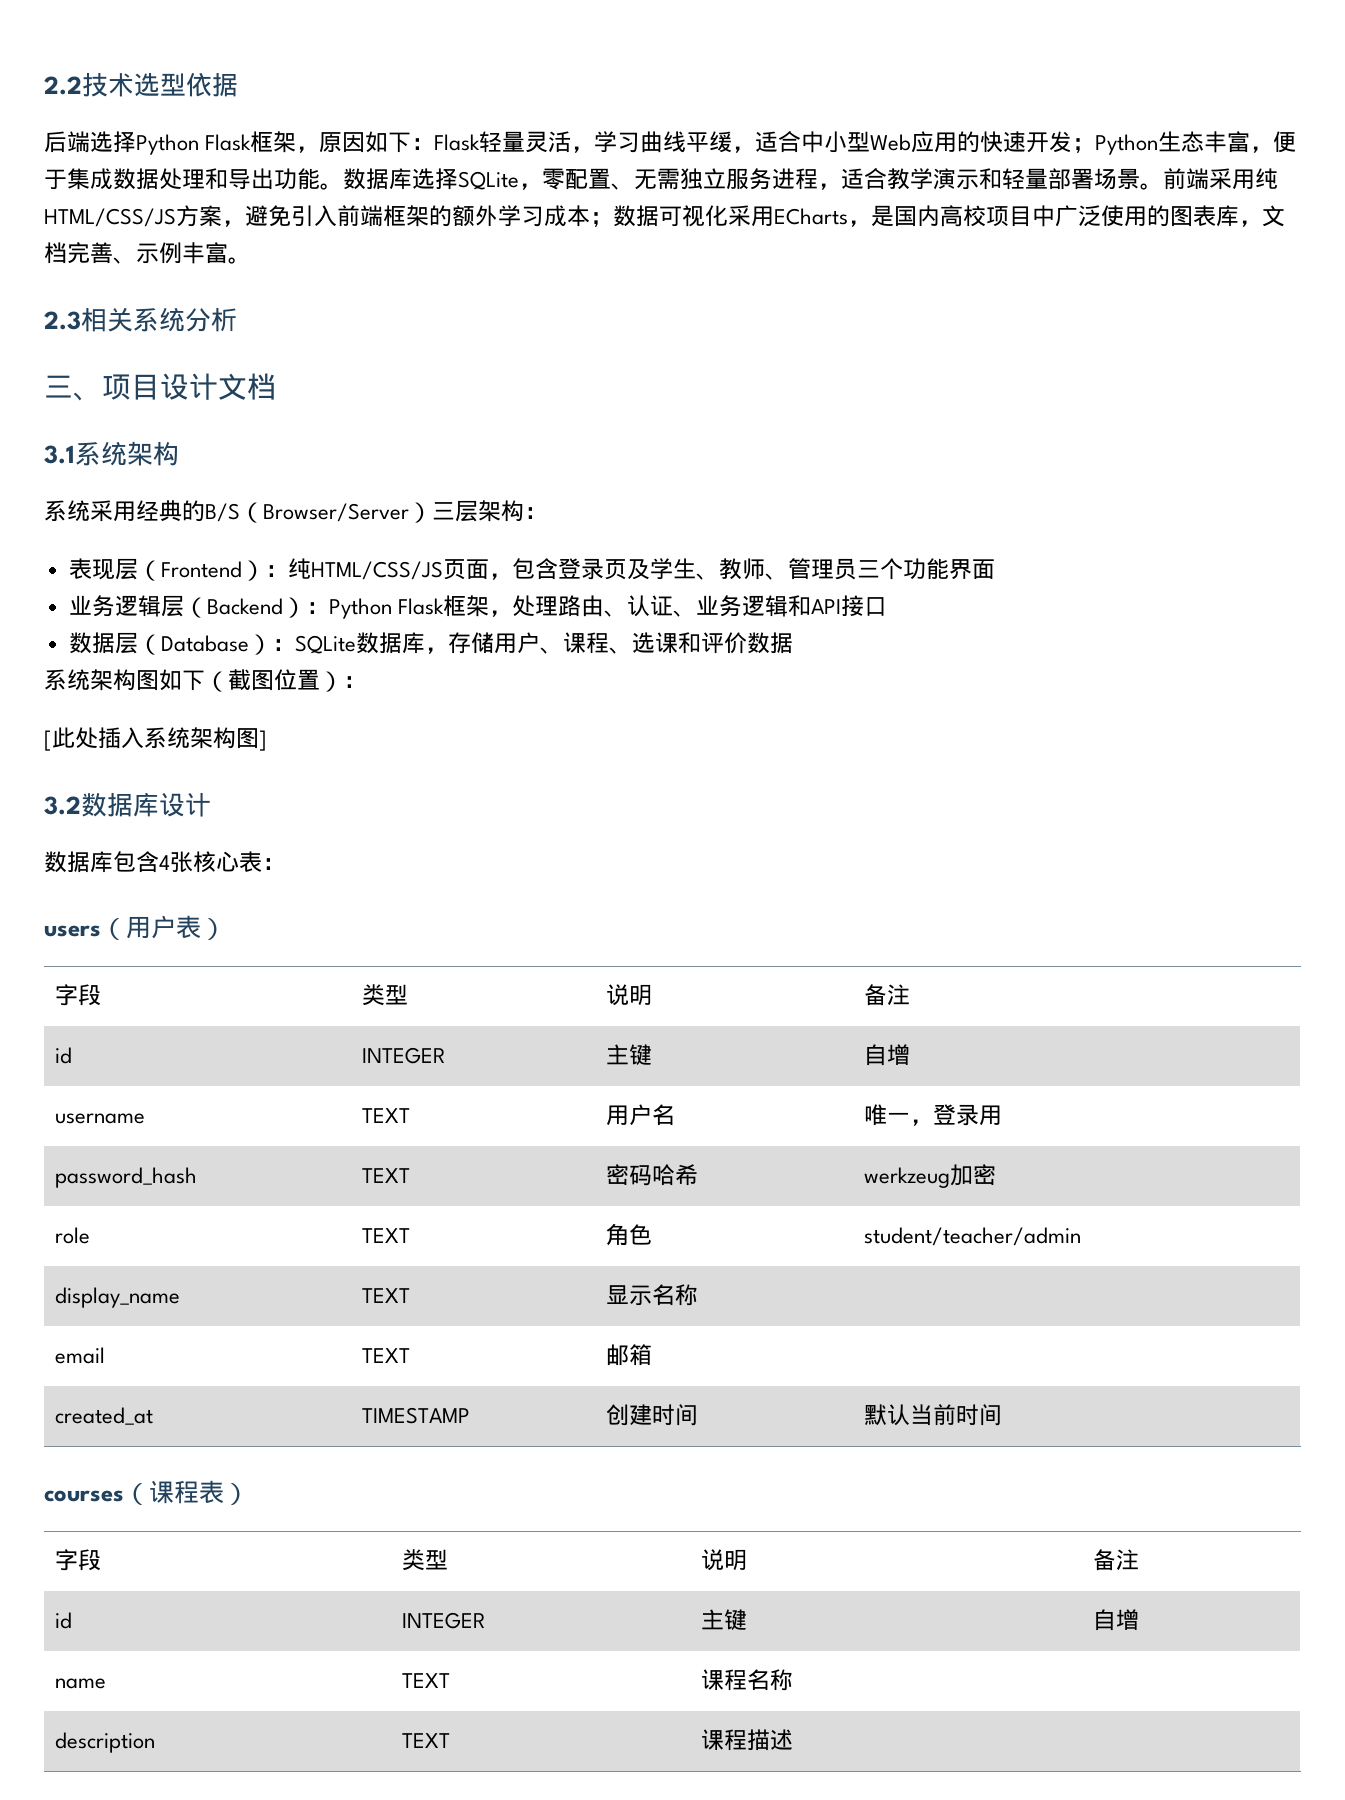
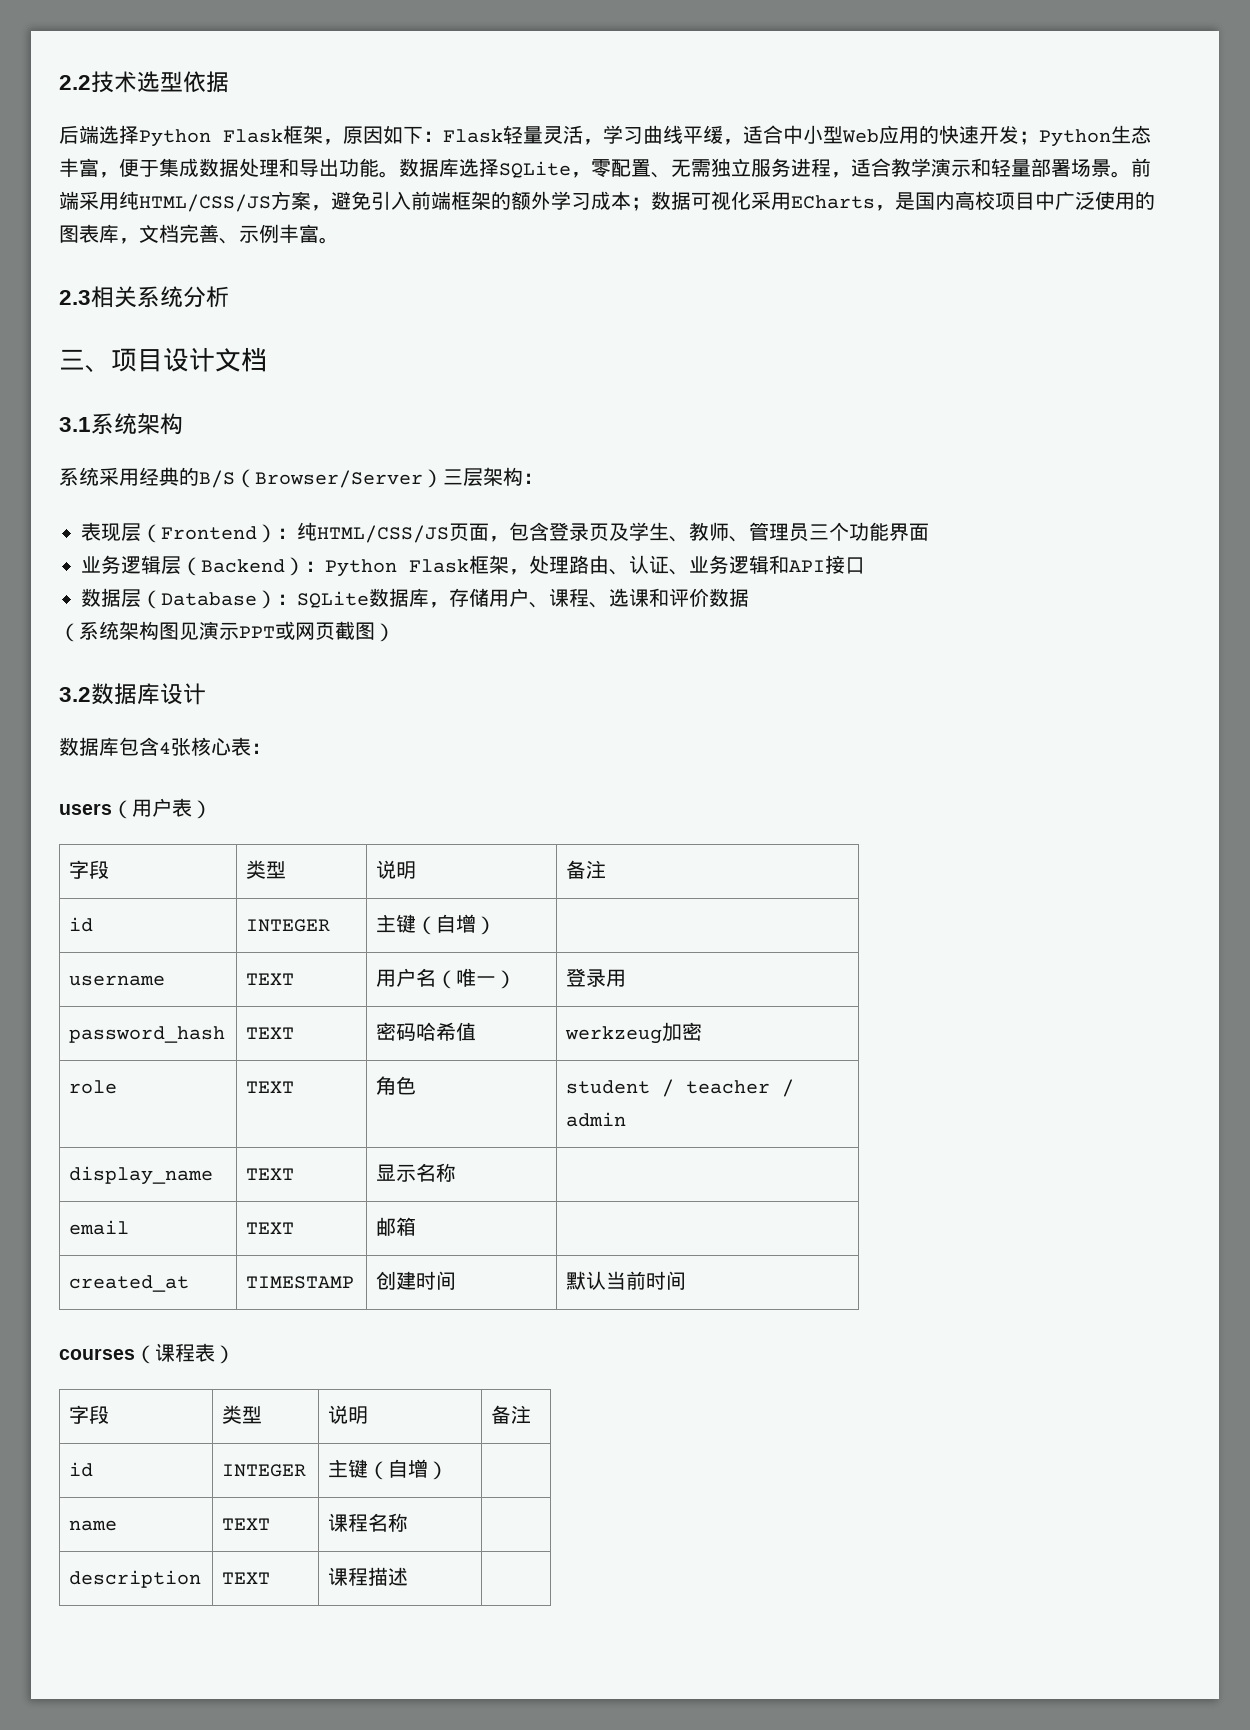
- 系统架构图如下（截图位置）：
- [此处插入系统架构图]
+ （系统架构图见演示PPT或网页截图）
  users（用户表）
  字段 | 类型 | 说明 | 备注
- id | INTEGER | 主键 | 自增
+ id | INTEGER | 主键（自增） |
- username | TEXT | 用户名 | 唯一，登录用
+ username | TEXT | 用户名（唯一） | 登录用
- password_hash | TEXT | 密码哈希 | werkzeug加密
+ password_hash | TEXT | 密码哈希值 | werkzeug加密
- role | TEXT | 角色 | student/teacher/admin
+ role | TEXT | 角色 | student / teacher / admin
  courses（课程表）
  字段 | 类型 | 说明 | 备注
- id | INTEGER | 主键 | 自增
+ id | INTEGER | 主键（自增） |

